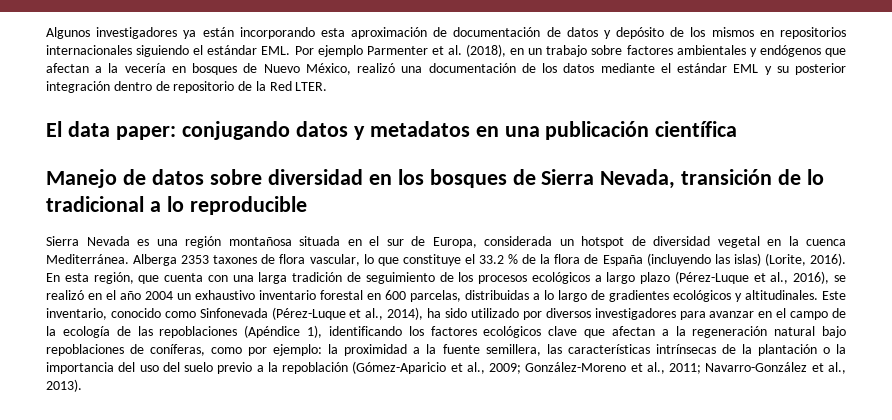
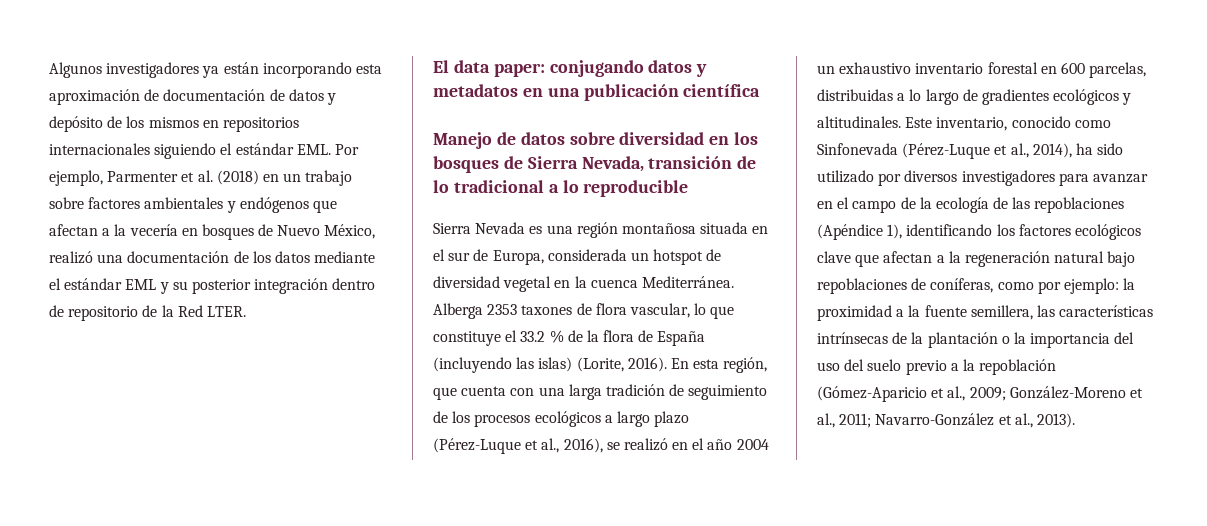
- Algunos investigadores ya están incorporando esta aproximación de documentación de datos y depósito de los mismos en repositorios internacionales siguiendo el estándar EML. Por ejemplo Parmenter et al. (2018), en un trabajo sobre factores ambientales y endógenos que afectan a la vecería en bosques de Nuevo México, realizó una documentación de los datos mediante el estándar EML y su posterior integración dentro de repositorio de la Red LTER.
+ Algunos investigadores ya están incorporando esta aproximación de documentación de datos y depósito de los mismos en repositorios internacionales siguiendo el estándar EML. Por ejemplo, Parmenter et al. (2018) en un trabajo sobre factores ambientales y endógenos que afectan a la vecería en bosques de Nuevo México, realizó una documentación de los datos mediante el estándar EML y su posterior integración dentro de repositorio de la Red LTER.

